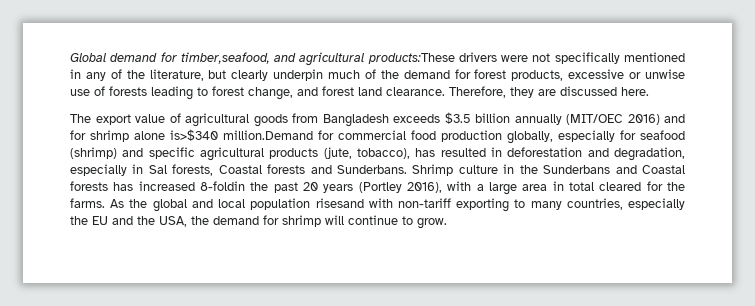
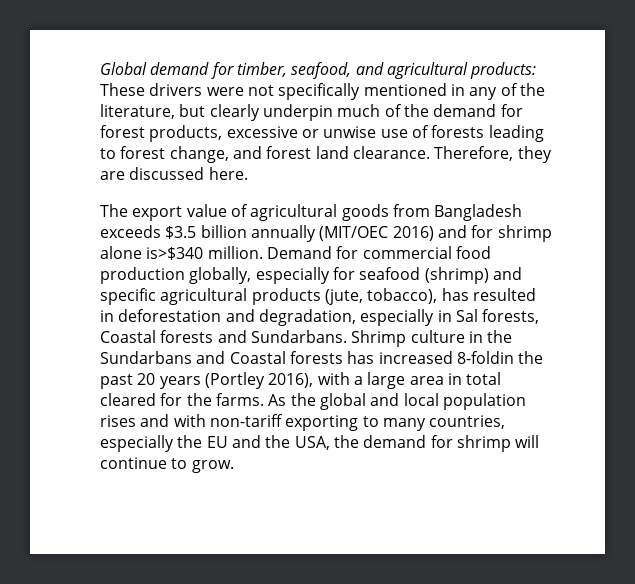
- Global demand for timber,seafood, and agricultural products:These drivers were not specifically mentioned in any of the literature, but clearly underpin much of the demand for forest products, excessive or unwise use of forests leading to forest change, and forest land clearance.
+ Global demand for timber, seafood, and agricultural products: These drivers were not specifically mentioned in any of the literature, but clearly underpin much of the demand for forest products, excessive or unwise use of forests leading to forest change, and forest land clearance.
- The export value of agricultural goods from Bangladesh exceeds $3.5 billion annually (MIT/OEC 2016) and for shrimp alone is>$340 million.Demand for commercial food production globally, especially for seafood (shrimp) and specific agricultural products (jute, tobacco), has resulted in deforestation and degradation, especially in Sal forests, Coastal forests and Sunderbans.
+ The export value of agricultural goods from Bangladesh exceeds $3.5 billion annually (MIT/OEC 2016) and for shrimp alone is>$340 million. Demand for commercial food production globally, especially for seafood (shrimp) and specific agricultural products (jute, tobacco), has resulted in deforestation and degradation, especially in Sal forests, Coastal forests and Sundarbans.
- Shrimp culture in the Sunderbans and Coastal forests has increased 8-foldin the past 20 years (Portley 2016), with a large area in total cleared for the farms.
+ Shrimp culture in the Sundarbans and Coastal forests has increased 8-foldin the past 20 years (Portley 2016), with a large area in total cleared for the farms.
- As the global and local population risesand with non-tariff exporting to many countries, especially the EU and the USA, the demand for shrimp will continue to grow.
+ As the global and local population rises and with non-tariff exporting to many countries, especially the EU and the USA, the demand for shrimp will continue to grow.

